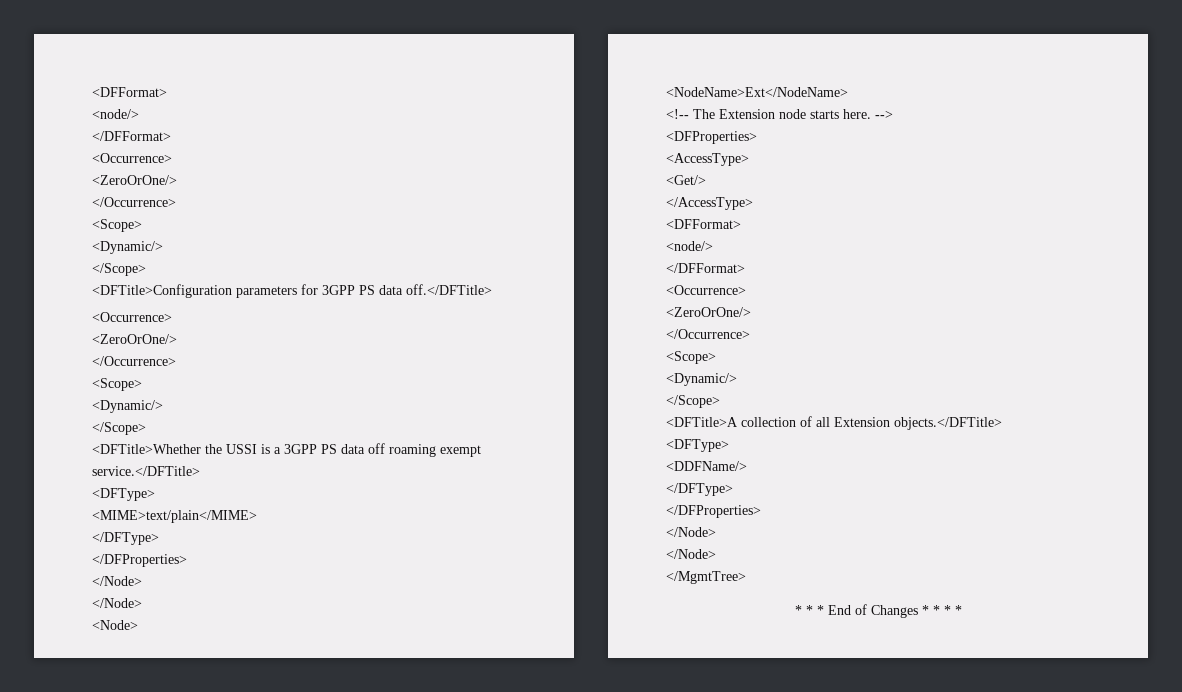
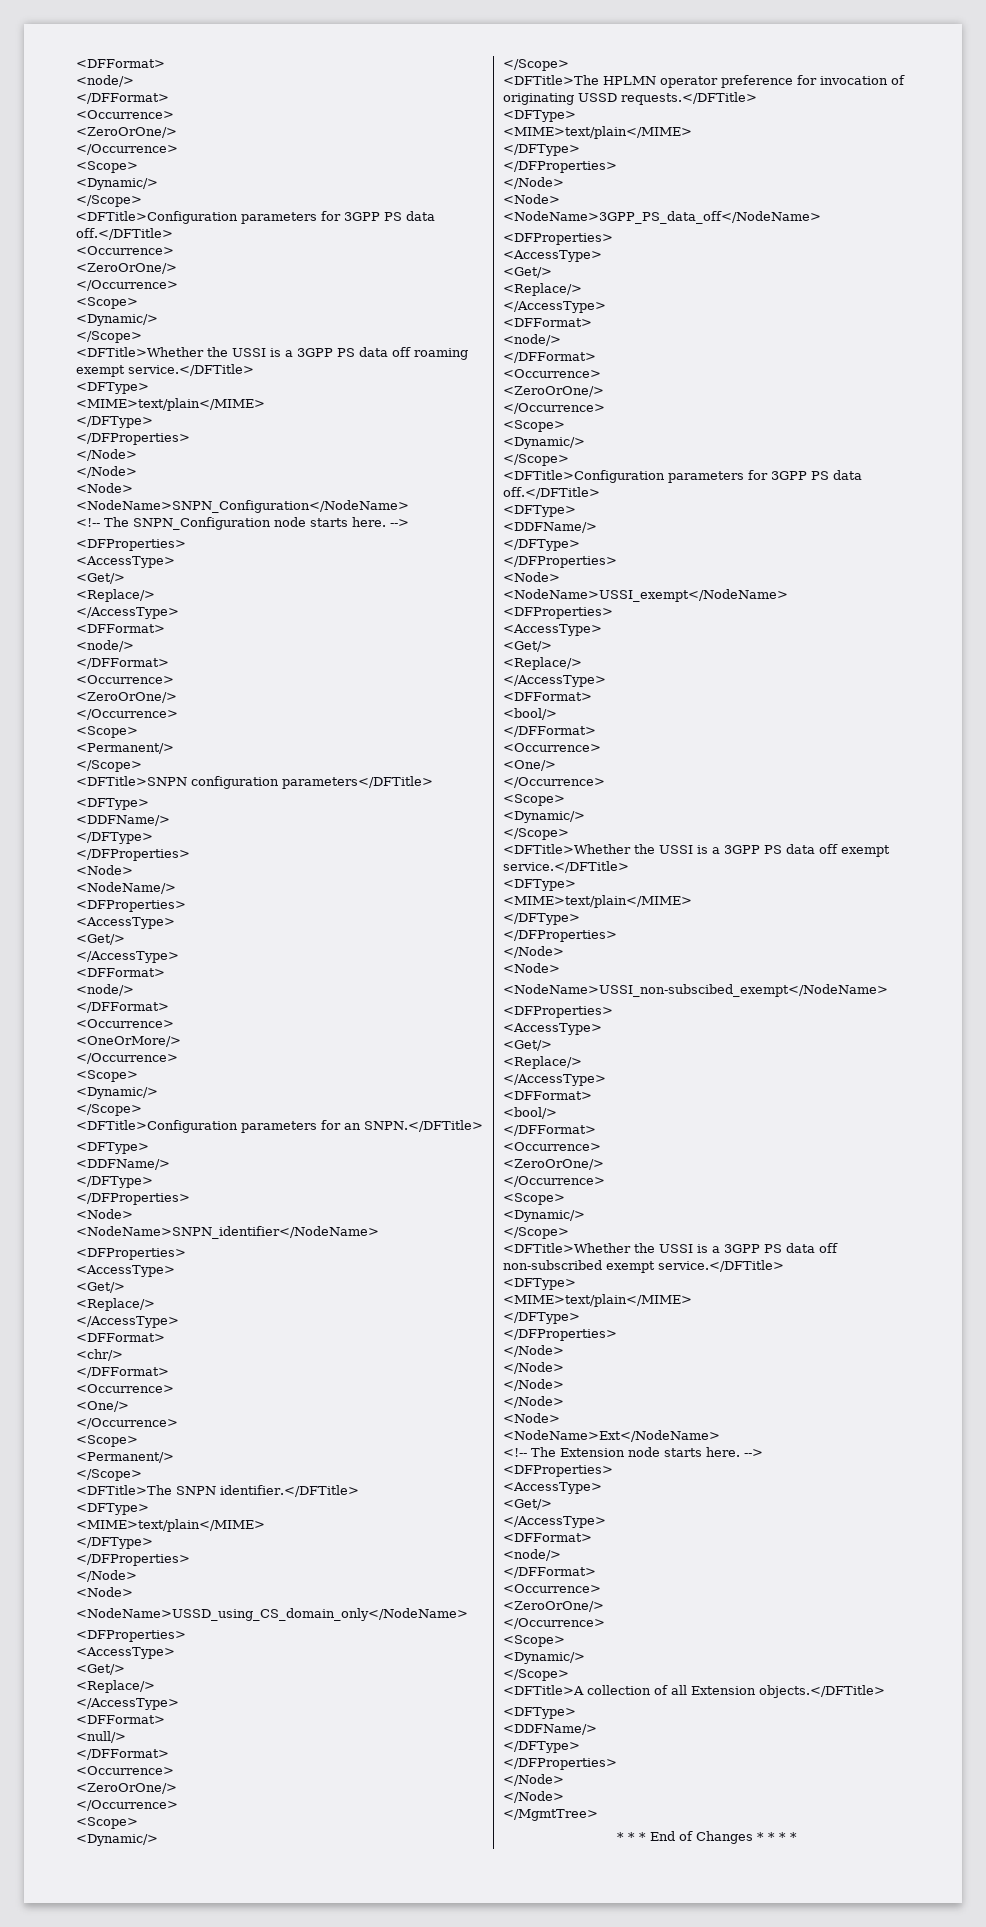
+ <NodeName>SNPN_Configuration</NodeName>
+ <!-- The SNPN_Configuration node starts here. -->
+ <DFProperties>
+ <AccessType>
+ <Get/>
+ <Replace/>
+ </AccessType>
+ <DFFormat>
+ <node/>
+ </DFFormat>
+ <Occurrence>
+ <ZeroOrOne/>
+ </Occurrence>
+ <Scope>
+ <Permanent/>
+ </Scope>
+ <DFTitle>SNPN configuration parameters</DFTitle>
+ <DFType>
+ <DDFName/>
+ </DFType>
+ </DFProperties>
+ <Node>
+ <NodeName/>
+ <DFProperties>
+ <AccessType>
+ <Get/>
+ </AccessType>
+ <DFFormat>
+ <node/>
+ </DFFormat>
+ <Occurrence>
+ <OneOrMore/>
+ </Occurrence>
+ <Scope>
+ <Dynamic/>
+ </Scope>
+ <DFTitle>Configuration parameters for an SNPN.</DFTitle>
+ <DFType>
+ <DDFName/>
+ </DFType>
+ </DFProperties>
+ <Node>
+ <NodeName>SNPN_identifier</NodeName>
+ <DFProperties>
+ <AccessType>
+ <Get/>
+ <Replace/>
+ </AccessType>
+ <DFFormat>
+ <chr/>
+ </DFFormat>
+ <Occurrence>
+ <One/>
+ </Occurrence>
+ <Scope>
+ <Permanent/>
+ </Scope>
+ <DFTitle>The SNPN identifier.</DFTitle>
+ <DFType>
+ <MIME>text/plain</MIME>
+ </DFType>
+ </DFProperties>
+ </Node>
+ <Node>
+ <NodeName>USSD_using_CS_domain_only</NodeName>
+ <DFProperties>
+ <AccessType>
+ <Get/>
+ <Replace/>
+ </AccessType>
+ <DFFormat>
+ <null/>
+ </DFFormat>
+ <Occurrence>
+ <ZeroOrOne/>
+ </Occurrence>
+ <Scope>
+ <Dynamic/>
+ </Scope>
+ <DFTitle>The HPLMN operator preference for invocation of originating USSD requests.</DFTitle>
+ <DFType>
+ <MIME>text/plain</MIME>
+ </DFType>
+ </DFProperties>
+ </Node>
+ <Node>
+ <NodeName>3GPP_PS_data_off</NodeName>
+ <DFProperties>
+ <AccessType>
+ <Get/>
+ <Replace/>
+ </AccessType>
+ <DFFormat>
+ <node/>
+ </DFFormat>
+ <Occurrence>
+ <ZeroOrOne/>
+ </Occurrence>
+ <Scope>
+ <Dynamic/>
+ </Scope>
+ <DFTitle>Configuration parameters for 3GPP PS data off.</DFTitle>
+ <DFType>
+ <DDFName/>
+ </DFType>
+ </DFProperties>
+ <Node>
+ <NodeName>USSI_exempt</NodeName>
+ <DFProperties>
+ <AccessType>
+ <Get/>
+ <Replace/>
+ </AccessType>
+ <DFFormat>
+ <bool/>
+ </DFFormat>
+ <Occurrence>
+ <One/>
+ </Occurrence>
+ <Scope>
+ <Dynamic/>
+ </Scope>
+ <DFTitle>Whether the USSI is a 3GPP PS data off exempt service.</DFTitle>
+ <DFType>
+ <MIME>text/plain</MIME>
+ </DFType>
+ </DFProperties>
+ </Node>
+ <Node>
+ <NodeName>USSI_non-subscibed_exempt</NodeName>
+ <DFProperties>
+ <AccessType>
+ <Get/>
+ <Replace/>
+ </AccessType>
+ <DFFormat>
+ <bool/>
+ </DFFormat>
+ <Occurrence>
+ <ZeroOrOne/>
+ </Occurrence>
+ <Scope>
+ <Dynamic/>
+ </Scope>
+ <DFTitle>Whether the USSI is a 3GPP PS data off non-subscribed exempt service.</DFTitle>
+ <DFType>
+ <MIME>text/plain</MIME>
+ </DFType>
+ </DFProperties>
+ </Node>
+ </Node>
+ </Node>
+ </Node>
+ <Node>

